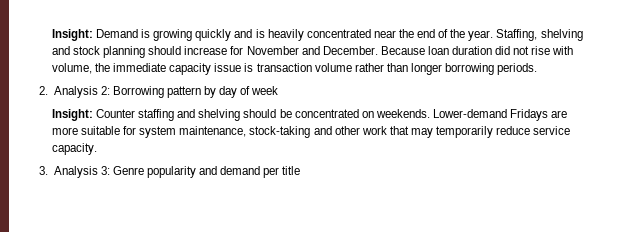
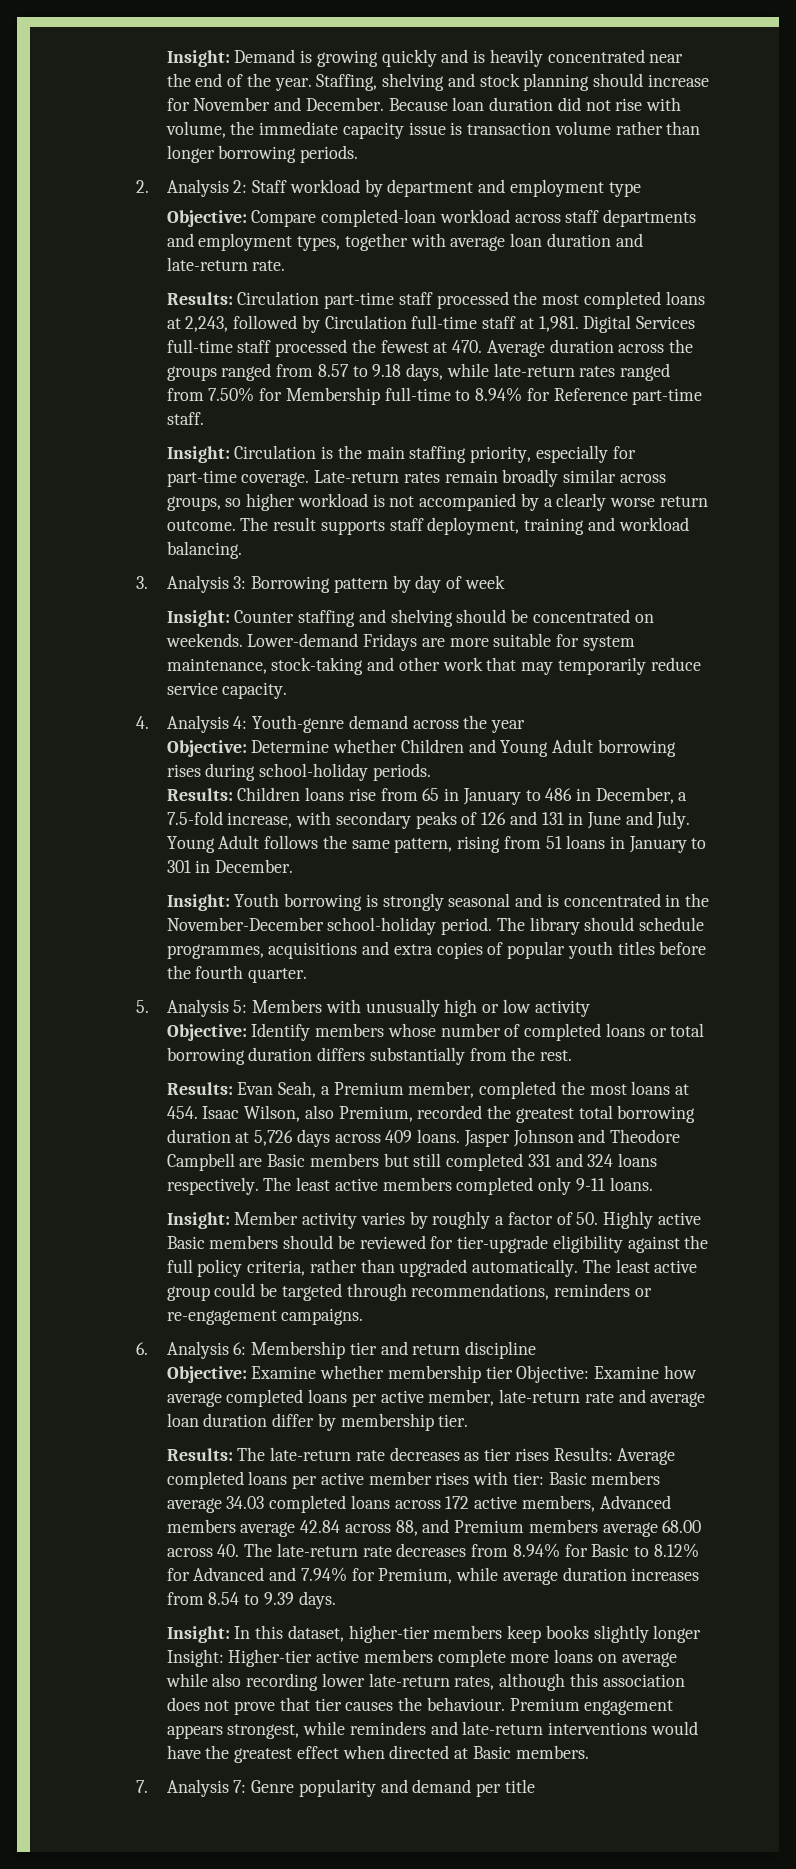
- 2. Analysis 2: Borrowing pattern by day of week
+ 2. Analysis 2: Staff workload by department and employment type
+ Objective: Compare completed-loan workload across staff departments and employment types, together with average loan duration and late-return rate.
+ Results: Circulation part-time staff processed the most completed loans at 2,243, followed by Circulation full-time staff at 1,981. Digital Services full-time staff processed the fewest at 470. Average duration across the groups ranged from 8.57 to 9.18 days, while late-return rates ranged from 7.50% for Membership full-time to 8.94% for Reference part-time staff.
+ Insight: Circulation is the main staffing priority, especially for part-time coverage. Late-return rates remain broadly similar across groups, so higher workload is not accompanied by a clearly worse return outcome. The result supports staff deployment, training and workload balancing.
+ 3. Analysis 3: Borrowing pattern by day of week
- 3. Analysis 3: Genre popularity and demand per title
+ 4. Analysis 4: Youth-genre demand across the year
+ Objective: Determine whether Children and Young Adult borrowing rises during school-holiday periods.
+ Results: Children loans rise from 65 in January to 486 in December, a 7.5-fold increase, with secondary peaks of 126 and 131 in June and July. Young Adult follows the same pattern, rising from 51 loans in January to 301 in December.
+ Insight: Youth borrowing is strongly seasonal and is concentrated in the November-December school-holiday period. The library should schedule programmes, acquisitions and extra copies of popular youth titles before the fourth quarter.
+ 5. Analysis 5: Members with unusually high or low activity
+ Objective: Identify members whose number of completed loans or total borrowing duration differs substantially from the rest.
+ Results: Evan Seah, a Premium member, completed the most loans at 454. Isaac Wilson, also Premium, recorded the greatest total borrowing duration at 5,726 days across 409 loans. Jasper Johnson and Theodore Campbell are Basic members but still completed 331 and 324 loans respectively. The least active members completed only 9-11 loans.
+ Insight: Member activity varies by roughly a factor of 50. Highly active Basic members should be reviewed for tier-upgrade eligibility against the full policy criteria, rather than upgraded automatically. The least active group could be targeted through recommendations, reminders or re-engagement campaigns.
+ 6. Analysis 6: Membership tier and return discipline
+ Objective: Examine whether membership tier Objective: Examine how average completed loans per active member, late-return rate and average loan duration differ by membership tier.
+ Results: The late-return rate decreases as tier rises Results: Average completed loans per active member rises with tier: Basic members average 34.03 completed loans across 172 active members, Advanced members average 42.84 across 88, and Premium members average 68.00 across 40. The late-return rate decreases from 8.94% for Basic to 8.12% for Advanced and 7.94% for Premium, while average duration increases from 8.54 to 9.39 days.
+ Insight: In this dataset, higher-tier members keep books slightly longer Insight: Higher-tier active members complete more loans on average while also recording lower late-return rates, although this association does not prove that tier causes the behaviour. Premium engagement appears strongest, while reminders and late-return interventions would have the greatest effect when directed at Basic members.
+ 7. Analysis 7: Genre popularity and demand per title

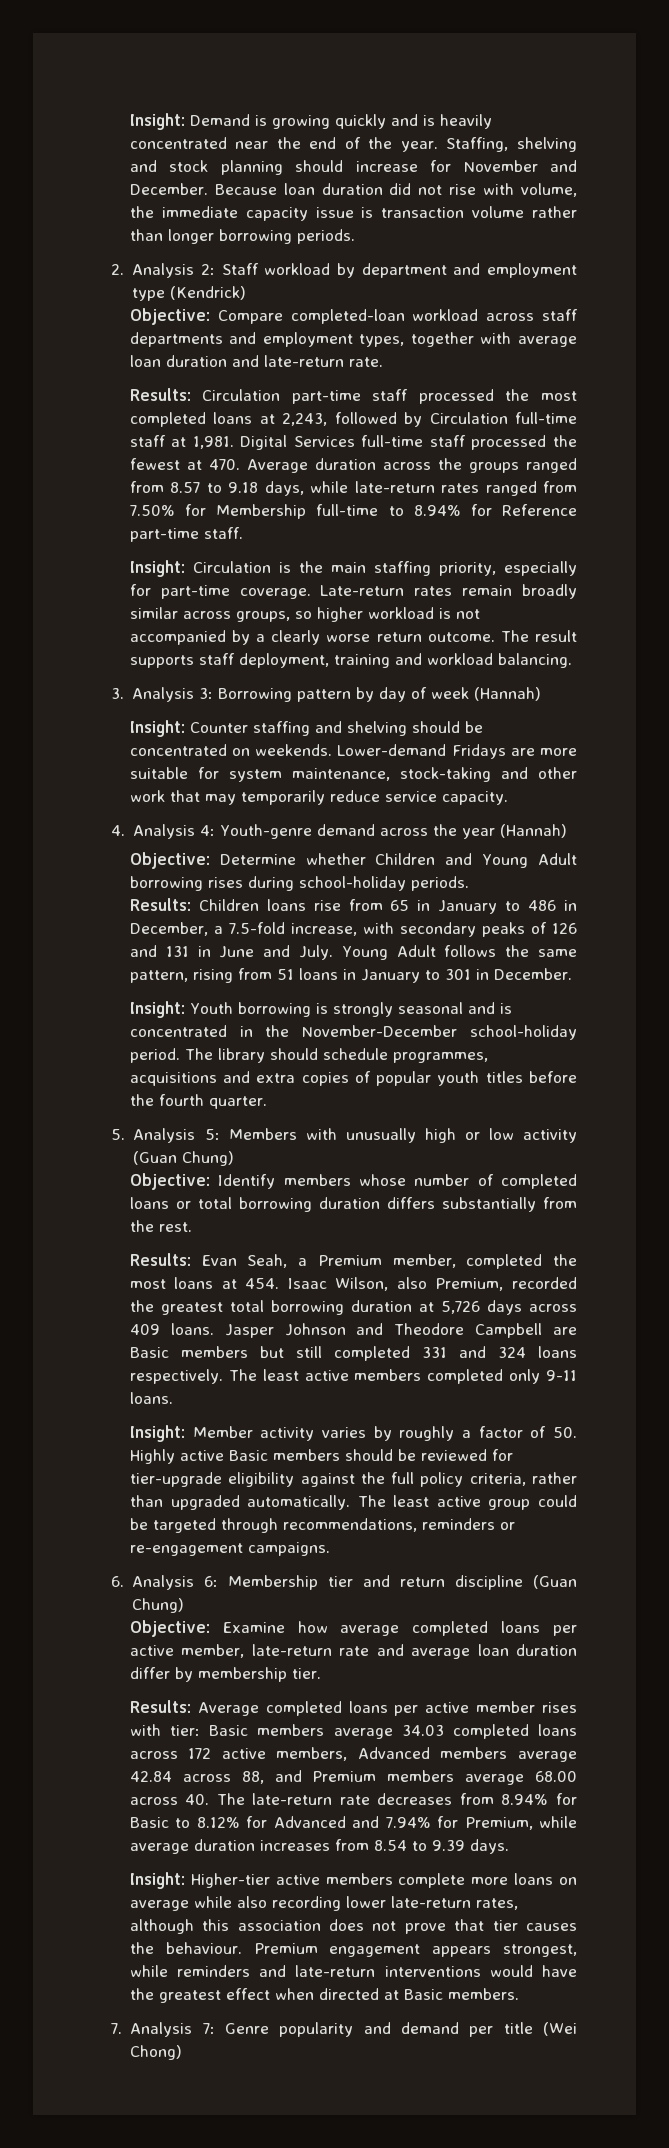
- 2. Analysis 2: Staff workload by department and employment type
+ 2. Analysis 2: Staff workload by department and employment type (Kendrick)
- 3. Analysis 3: Borrowing pattern by day of week
+ 3. Analysis 3: Borrowing pattern by day of week (Hannah)
- 4. Analysis 4: Youth-genre demand across the year
+ 4. Analysis 4: Youth-genre demand across the year (Hannah)
- 5. Analysis 5: Members with unusually high or low activity
+ 5. Analysis 5: Members with unusually high or low activity (Guan Chung)
- 6. Analysis 6: Membership tier and return discipline
- Objective: Examine whether membership tier Objective: Examine how average completed loans per active member, late-return rate and average loan duration differ by membership tier.
+ 6. Analysis 6: Membership tier and return discipline (Guan Chung)
+ Objective: Examine how average completed loans per active member, late-return rate and average loan duration differ by membership tier.
- Results: The late-return rate decreases as tier rises Results: Average completed loans per active member rises with tier: Basic members average 34.03 completed loans across 172 active members, Advanced members average 42.84 across 88, and Premium members average 68.00 across 40. The late-return rate decreases from 8.94% for Basic to 8.12% for Advanced and 7.94% for Premium, while average duration increases from 8.54 to 9.39 days.
+ Results: Average completed loans per active member rises with tier: Basic members average 34.03 completed loans across 172 active members, Advanced members average 42.84 across 88, and Premium members average 68.00 across 40. The late-return rate decreases from 8.94% for Basic to 8.12% for Advanced and 7.94% for Premium, while average duration increases from 8.54 to 9.39 days.
- Insight: In this dataset, higher-tier members keep books slightly longer Insight: Higher-tier active members complete more loans on average while also recording lower late-return rates, although this association does not prove that tier causes the behaviour.
+ Insight: Higher-tier active members complete more loans on average while also recording lower late-return rates, although this association does not prove that tier causes the behaviour.
- 7. Analysis 7: Genre popularity and demand per title
+ 7. Analysis 7: Genre popularity and demand per title (Wei Chong)

